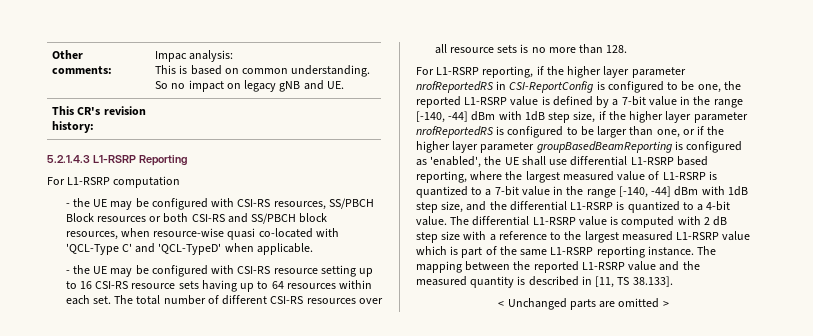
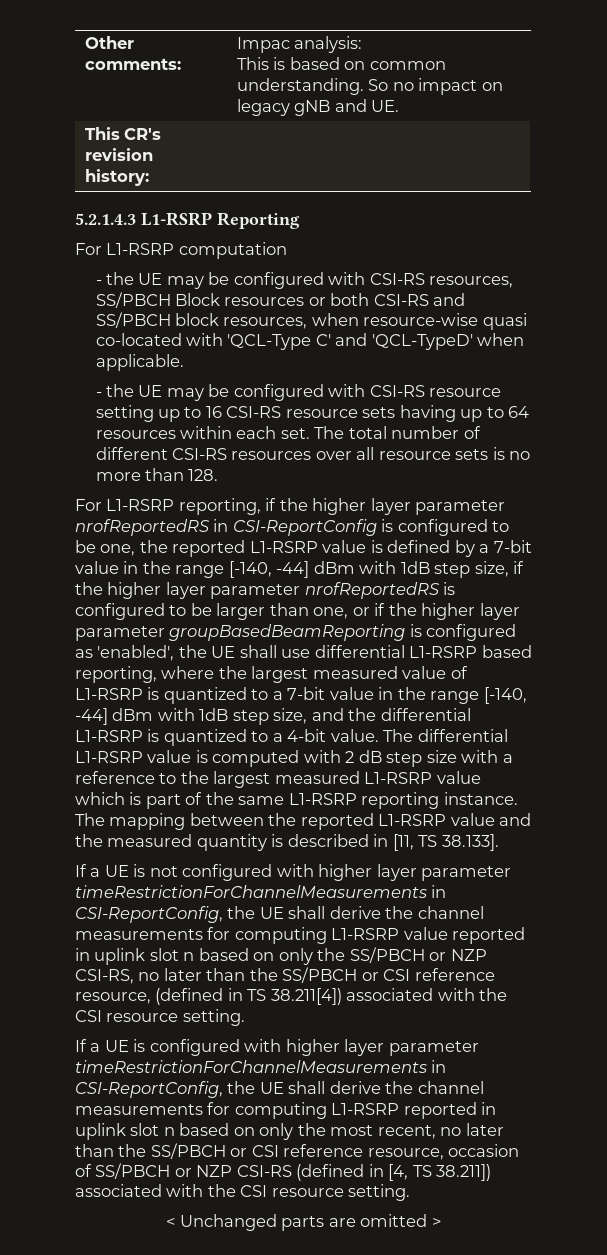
+ If a UE is not configured with higher layer parameter timeRestrictionForChannelMeasurements in CSI-ReportConfig, the UE shall derive the channel measurements for computing L1-RSRP value reported in uplink slot n based on only the SS/PBCH or NZP CSI-RS, no later than the SS/PBCH or CSI reference resource, (defined in TS 38.211[4]) associated with the CSI resource setting.
+ If a UE is configured with higher layer parameter timeRestrictionForChannelMeasurements in CSI-ReportConfig, the UE shall derive the channel measurements for computing L1-RSRP reported in uplink slot n based on only the most recent, no later than the SS/PBCH or CSI reference resource, occasion of SS/PBCH or NZP CSI-RS (defined in [4, TS 38.211]) associated with the CSI resource setting.

